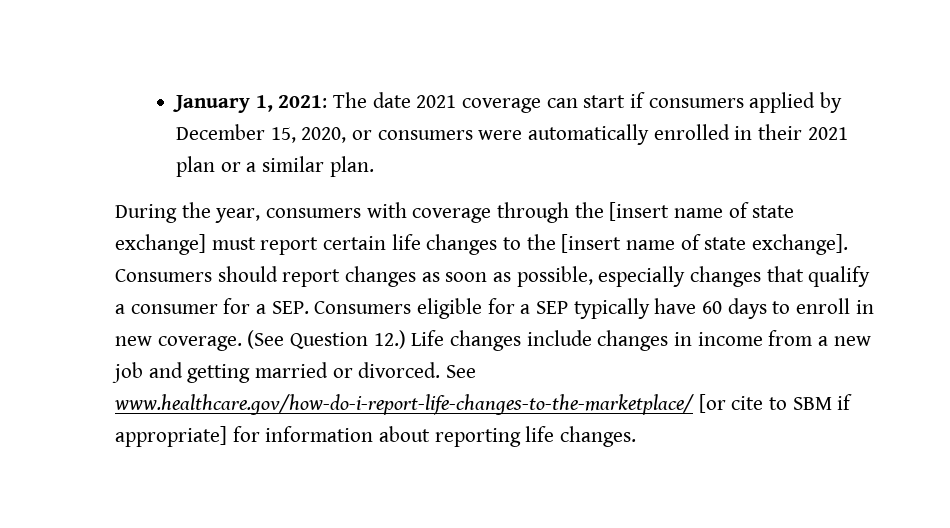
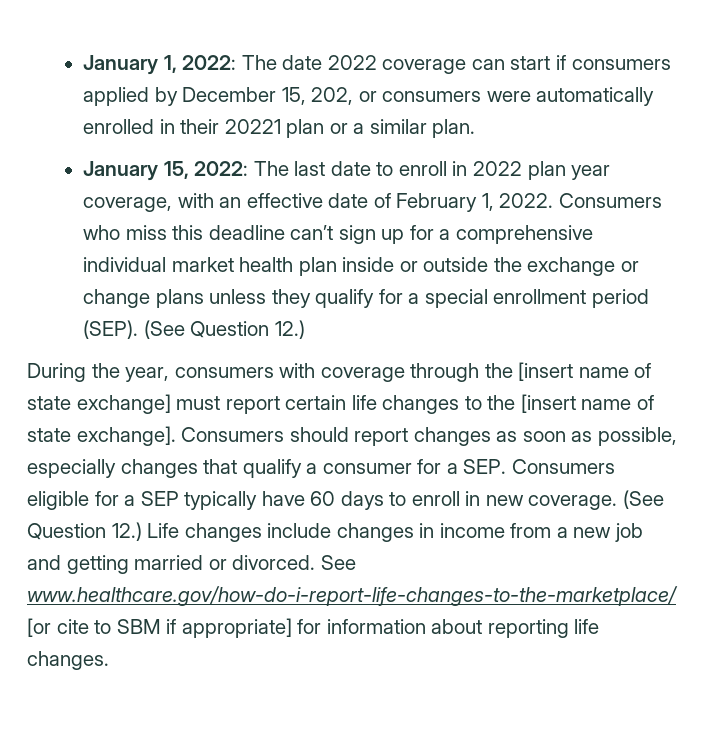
- January 1, 2021: The date 2021 coverage can start if consumers applied by December 15, 2020, or consumers were automatically enrolled in their 2021 plan or a similar plan.
+ January 1, 2022: The date 2022 coverage can start if consumers applied by December 15, 202, or consumers were automatically enrolled in their 20221 plan or a similar plan.
+ January 15, 2022: The last date to enroll in 2022 plan year coverage, with an effective date of February 1, 2022. Consumers who miss this deadline can’t sign up for a comprehensive individual market health plan inside or outside the exchange or change plans unless they qualify for a special enrollment period (SEP). (See Question 12.)

